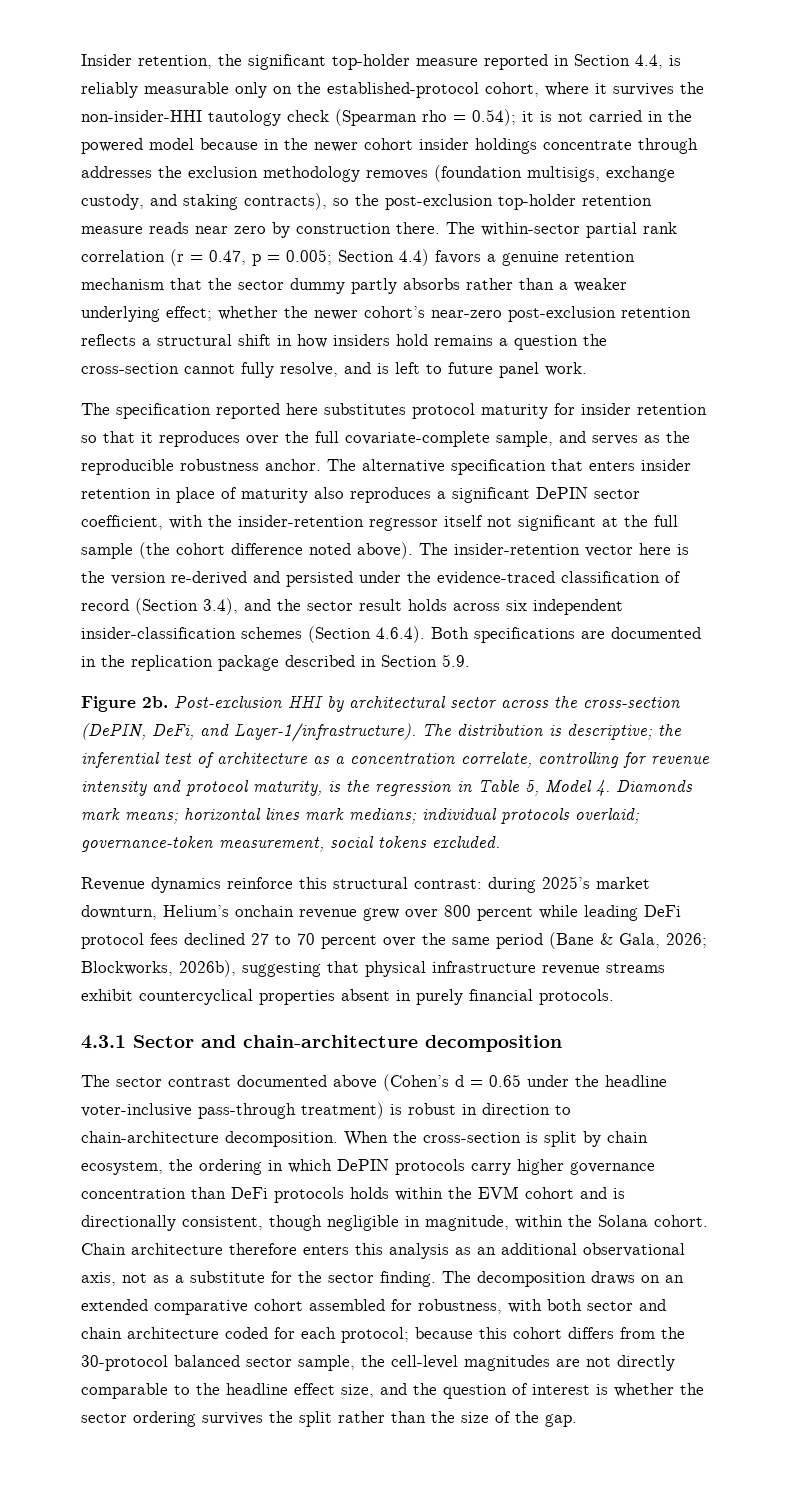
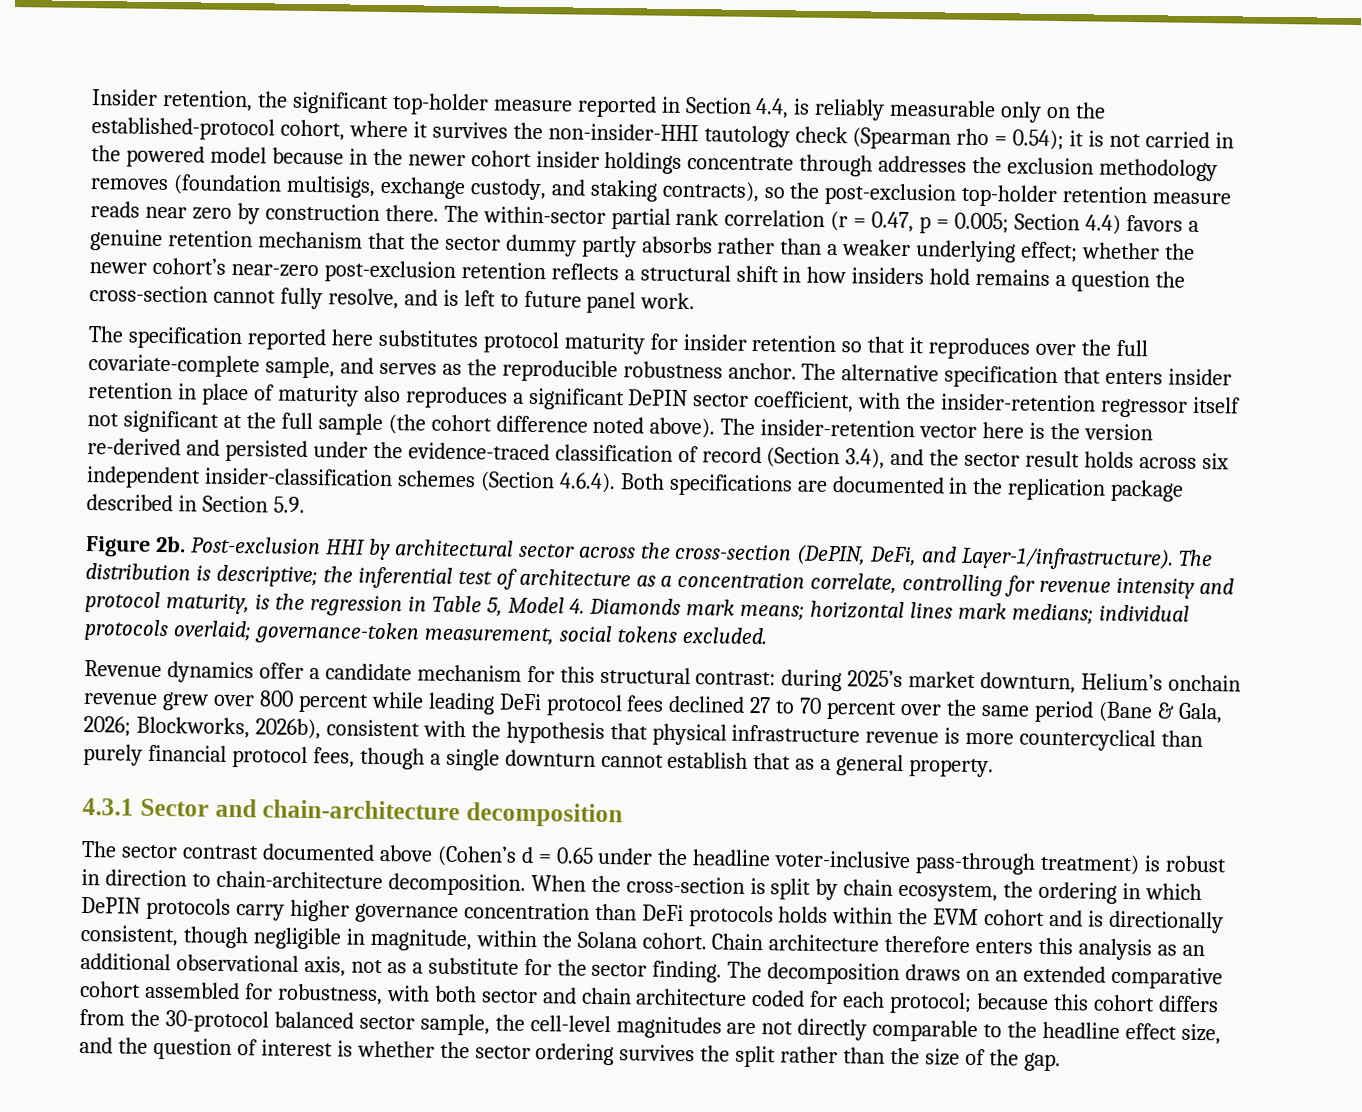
- Revenue dynamics reinforce this structural contrast: during 2025’s market downturn, Helium’s onchain revenue grew over 800 percent while leading DeFi protocol fees declined 27 to 70 percent over the same period (Bane & Gala, 2026; Blockworks, 2026b), suggesting that physical infrastructure revenue streams exhibit countercyclical properties absent in purely financial protocols.
+ Revenue dynamics offer a candidate mechanism for this structural contrast: during 2025’s market downturn, Helium’s onchain revenue grew over 800 percent while leading DeFi protocol fees declined 27 to 70 percent over the same period (Bane & Gala, 2026; Blockworks, 2026b), consistent with the hypothesis that physical infrastructure revenue is more countercyclical than purely financial protocol fees, though a single downturn cannot establish that as a general property.

